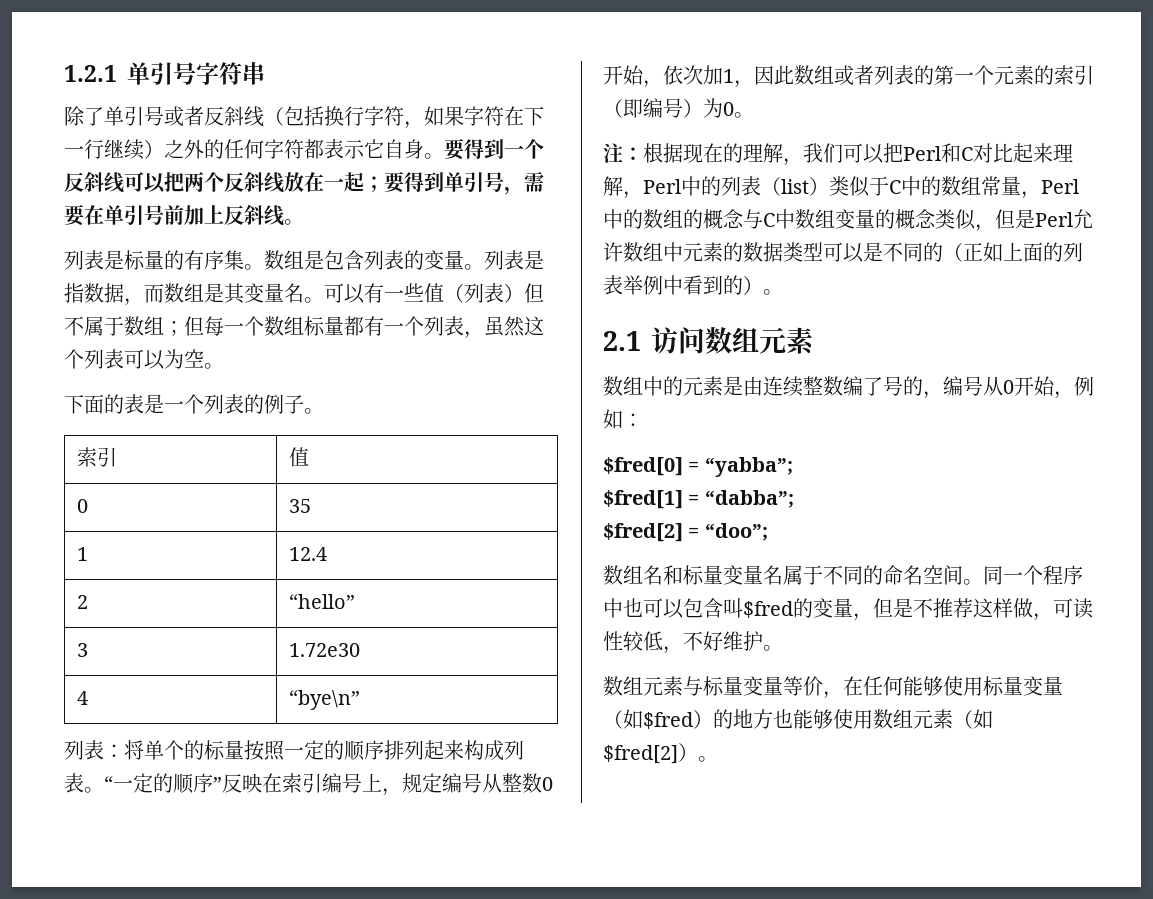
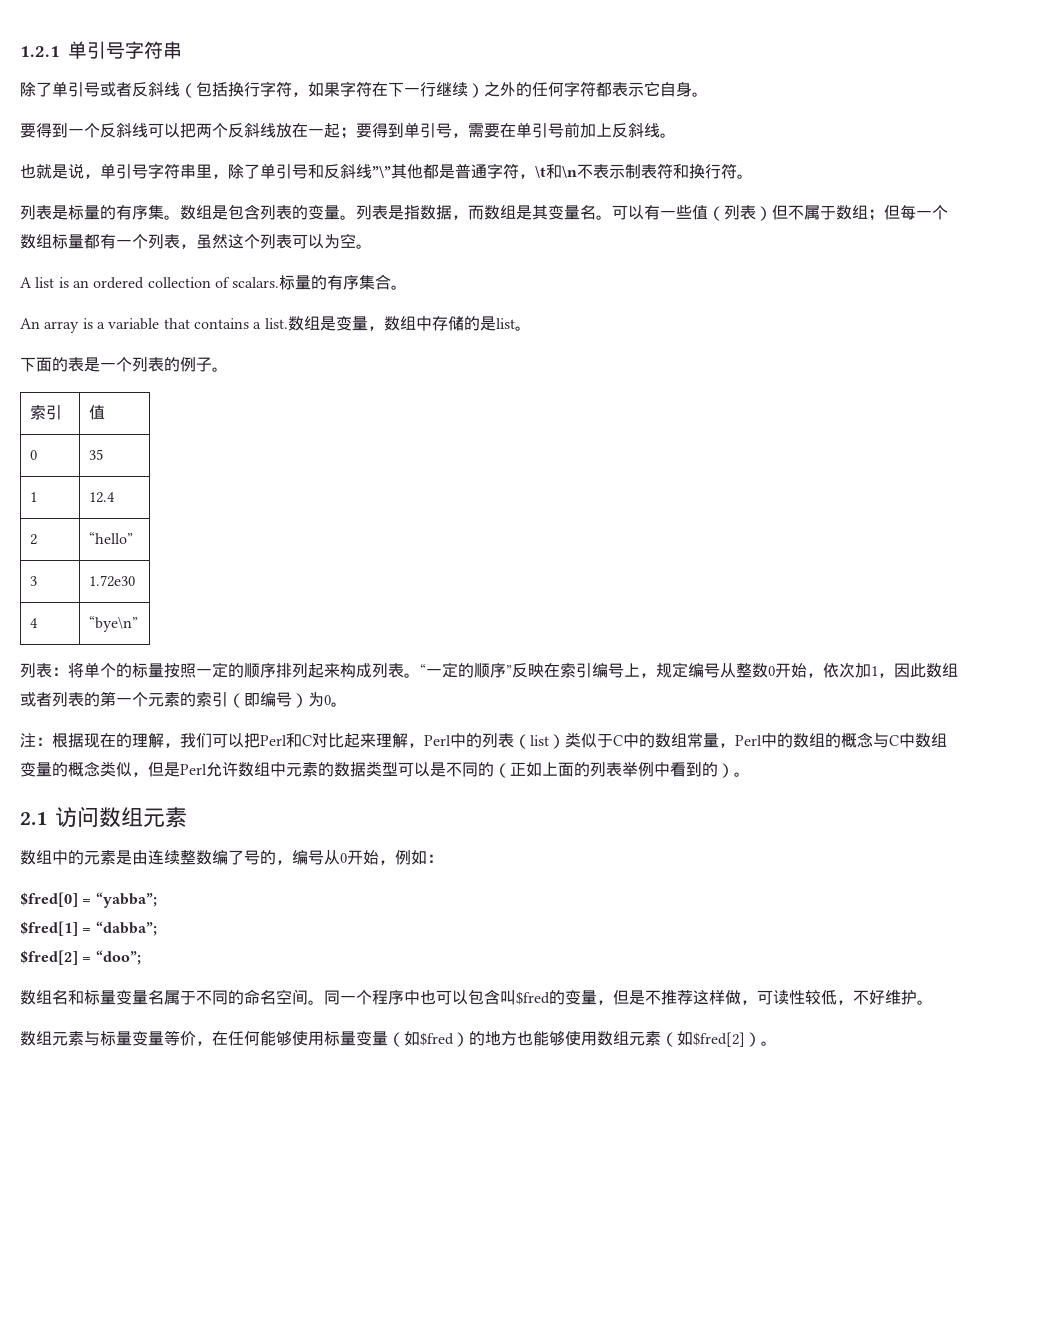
- 除了单引号或者反斜线（包括换行字符，如果字符在下一行继续）之外的任何字符都表示它自身。要得到一个反斜线可以把两个反斜线放在一起；要得到单引号，需要在单引号前加上反斜线。
+ 除了单引号或者反斜线（包括换行字符，如果字符在下一行继续）之外的任何字符都表示它自身。
+ 要得到一个反斜线可以把两个反斜线放在一起；要得到单引号，需要在单引号前加上反斜线。
+ 也就是说，单引号字符串里，除了单引号和反斜线”\”其他都是普通字符，\t和\n不表示制表符和换行符。
+ A list is an ordered collection of scalars.标量的有序集合。
+ An array is a variable that contains a list.数组是变量，数组中存储的是list。

